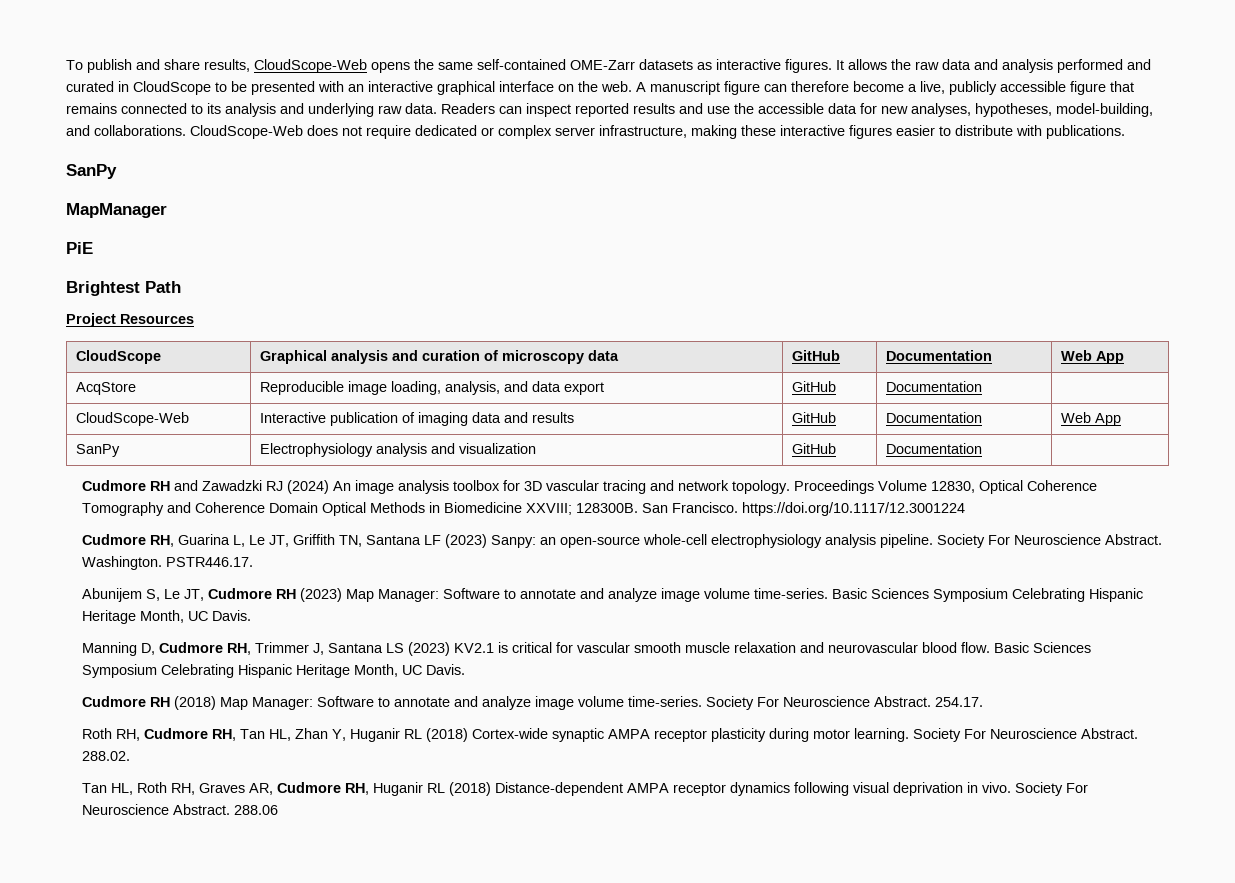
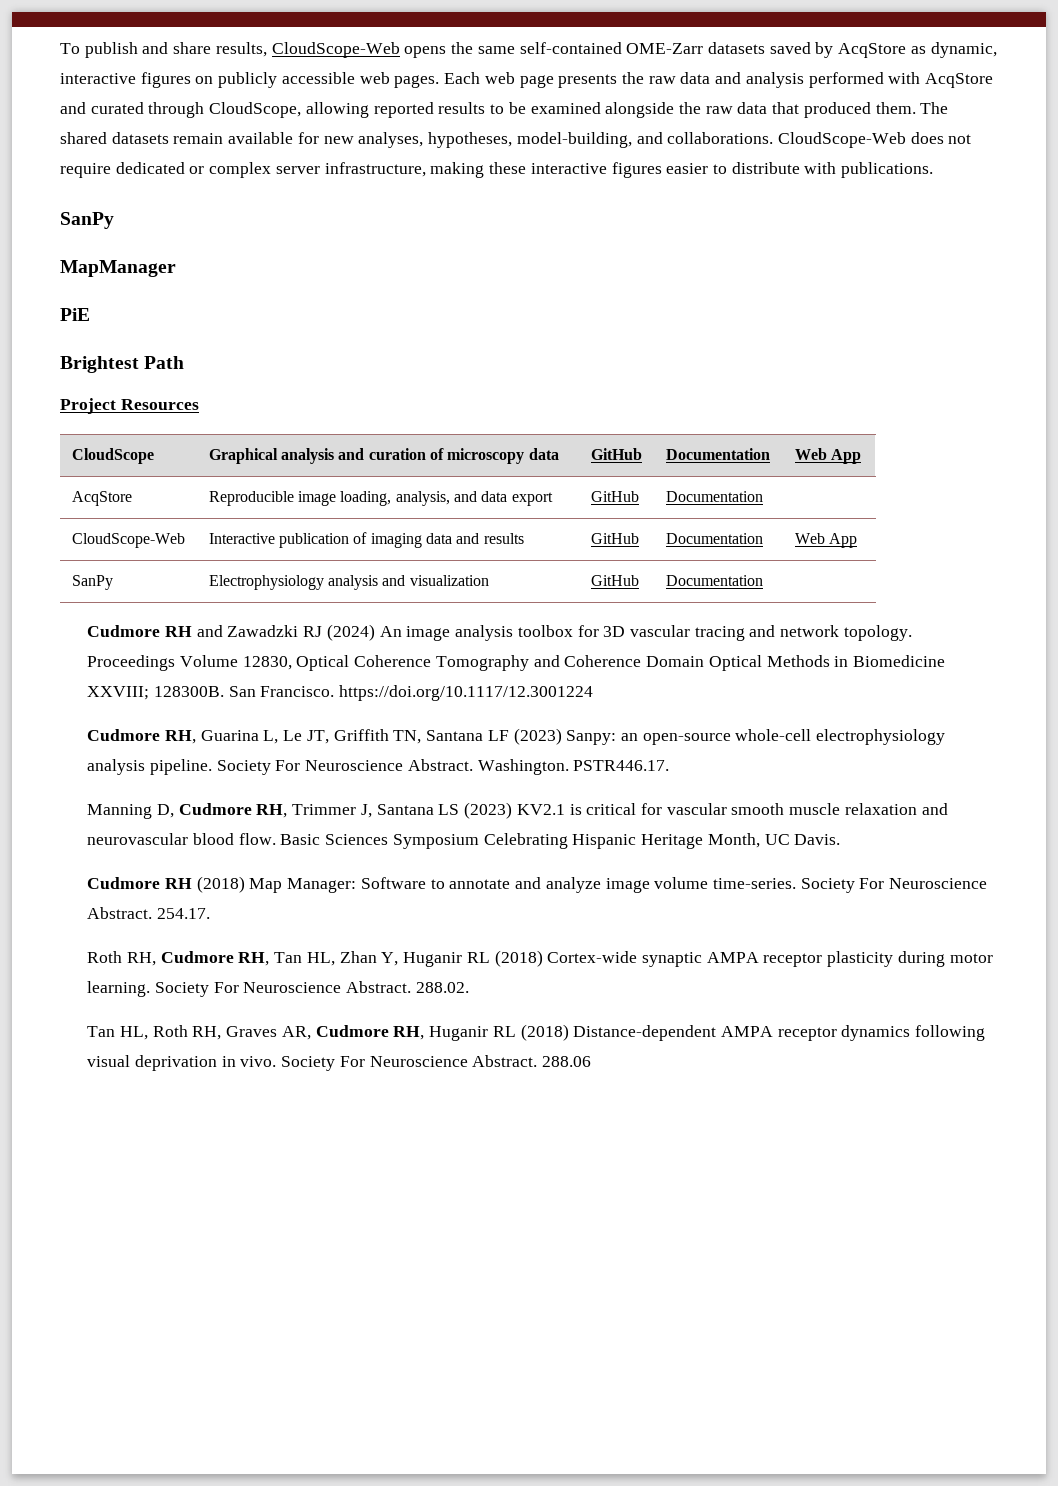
- To publish and share results, CloudScope-Web opens the same self-contained OME-Zarr datasets as interactive figures. It allows the raw data and analysis performed and curated in CloudScope to be presented with an interactive graphical interface on the web. A manuscript figure can therefore become a live, publicly accessible figure that remains connected to its analysis and underlying raw data. Readers can inspect reported results and use the accessible data for new analyses, hypotheses, model-building, and collaborations.
+ To publish and share results, CloudScope-Web opens the same self-contained OME-Zarr datasets saved by AcqStore as dynamic, interactive figures on publicly accessible web pages. Each web page presents the raw data and analysis performed with AcqStore and curated through CloudScope, allowing reported results to be examined alongside the raw data that produced them. The shared datasets remain available for new analyses, hypotheses, model-building, and collaborations.
- Abunijem S, Le JT, Cudmore RH (2023) Map Manager: Software to annotate and analyze image volume time-series. Basic Sciences Symposium Celebrating Hispanic Heritage Month, UC Davis.

